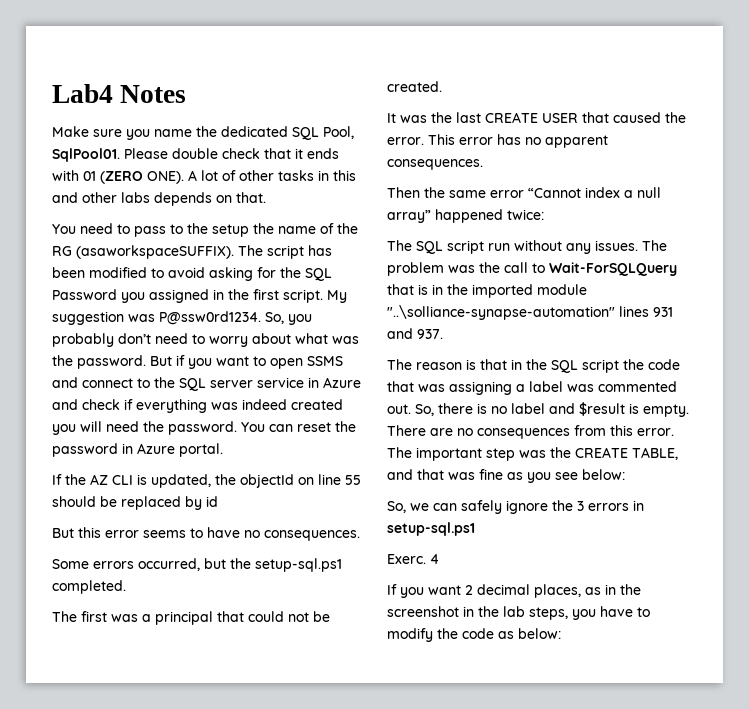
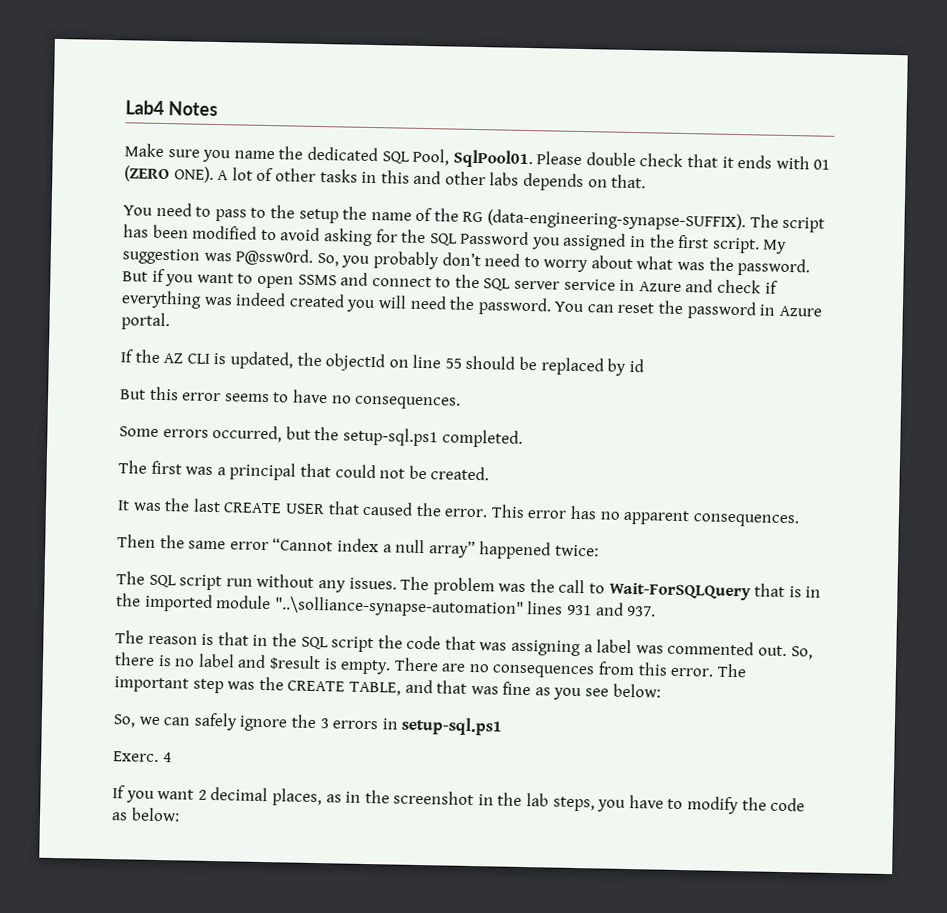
- You need to pass to the setup the name of the RG (asaworkspaceSUFFIX).
+ You need to pass to the setup the name of the RG (data-engineering-synapse-SUFFIX).
- My suggestion was P@ssw0rd1234.
+ My suggestion was P@ssw0rd.

